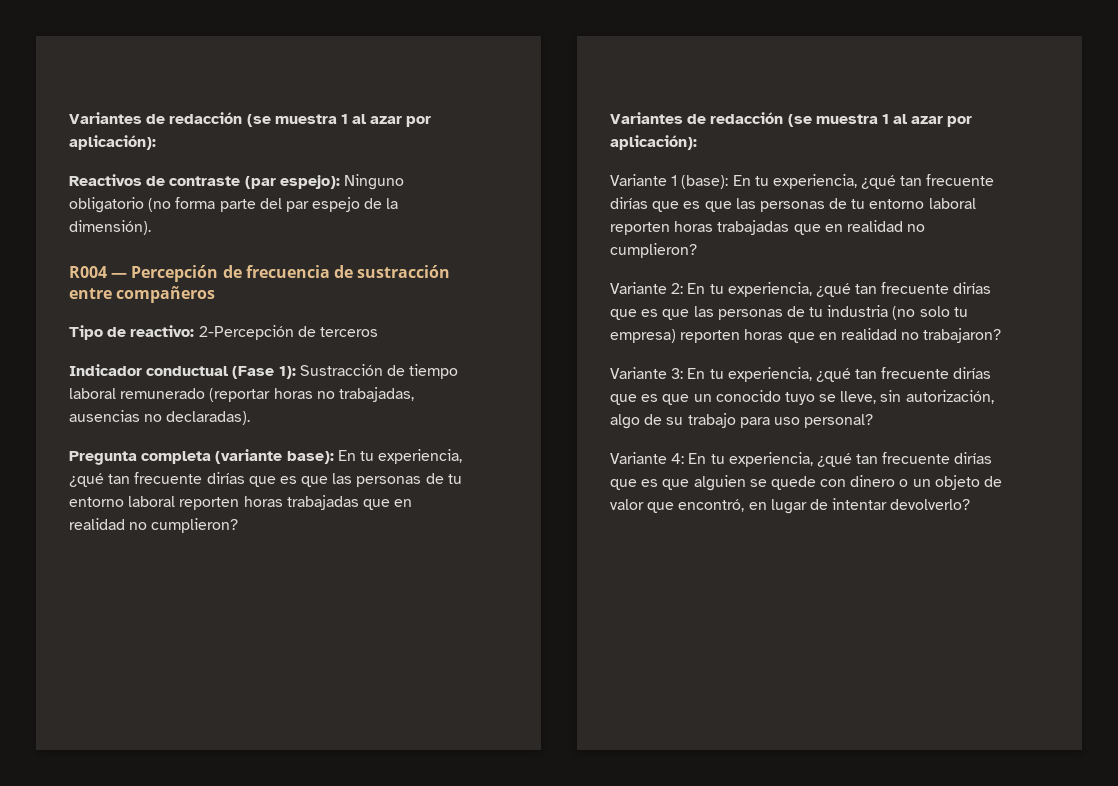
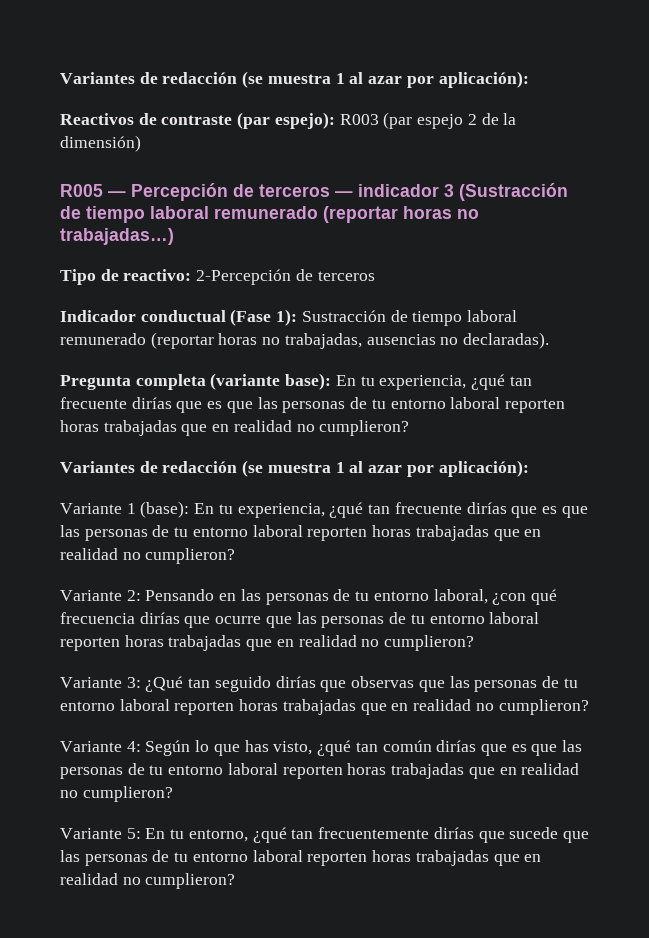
- Reactivos de contraste (par espejo): Ninguno obligatorio (no forma parte del par espejo de la dimensión).
- R004 — Percepción de frecuencia de sustracción entre compañeros
+ Reactivos de contraste (par espejo): R003 (par espejo 2 de la dimensión)
+ R005 — Percepción de terceros — indicador 3 (Sustracción de tiempo laboral remunerado (reportar horas no trabajadas…)
- Variante 2: En tu experiencia, ¿qué tan frecuente dirías que es que las personas de tu industria (no solo tu empresa) reporten horas que en realidad no trabajaron?
- Variante 3: En tu experiencia, ¿qué tan frecuente dirías que es que un conocido tuyo se lleve, sin autorización, algo de su trabajo para uso personal?
- Variante 4: En tu experiencia, ¿qué tan frecuente dirías que es que alguien se quede con dinero o un objeto de valor que encontró, en lugar de intentar devolverlo?
+ Variante 2: Pensando en las personas de tu entorno laboral, ¿con qué frecuencia dirías que ocurre que las personas de tu entorno laboral reporten horas trabajadas que en realidad no cumplieron?
+ Variante 3: ¿Qué tan seguido dirías que observas que las personas de tu entorno laboral reporten horas trabajadas que en realidad no cumplieron?
+ Variante 4: Según lo que has visto, ¿qué tan común dirías que es que las personas de tu entorno laboral reporten horas trabajadas que en realidad no cumplieron?
+ Variante 5: En tu entorno, ¿qué tan frecuentemente dirías que sucede que las personas de tu entorno laboral reporten horas trabajadas que en realidad no cumplieron?

